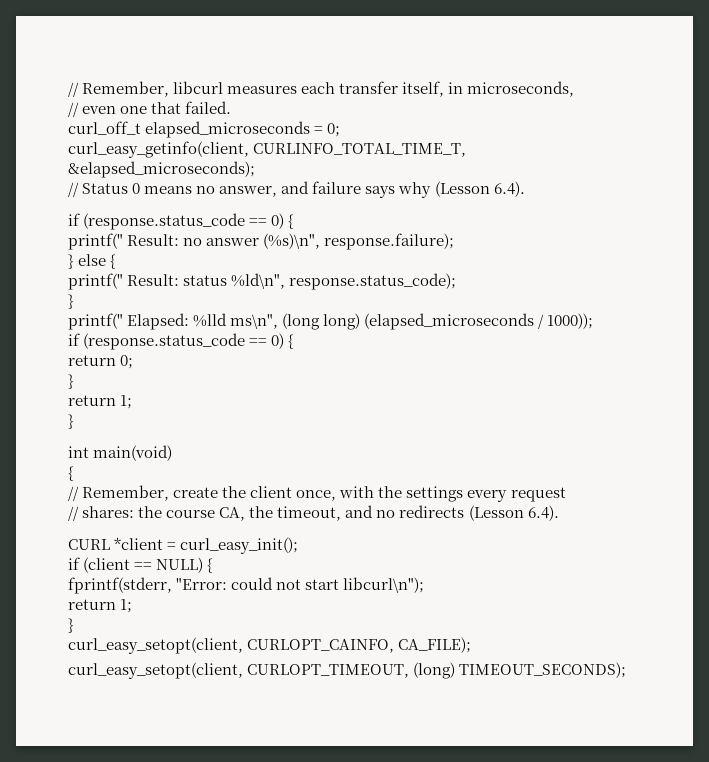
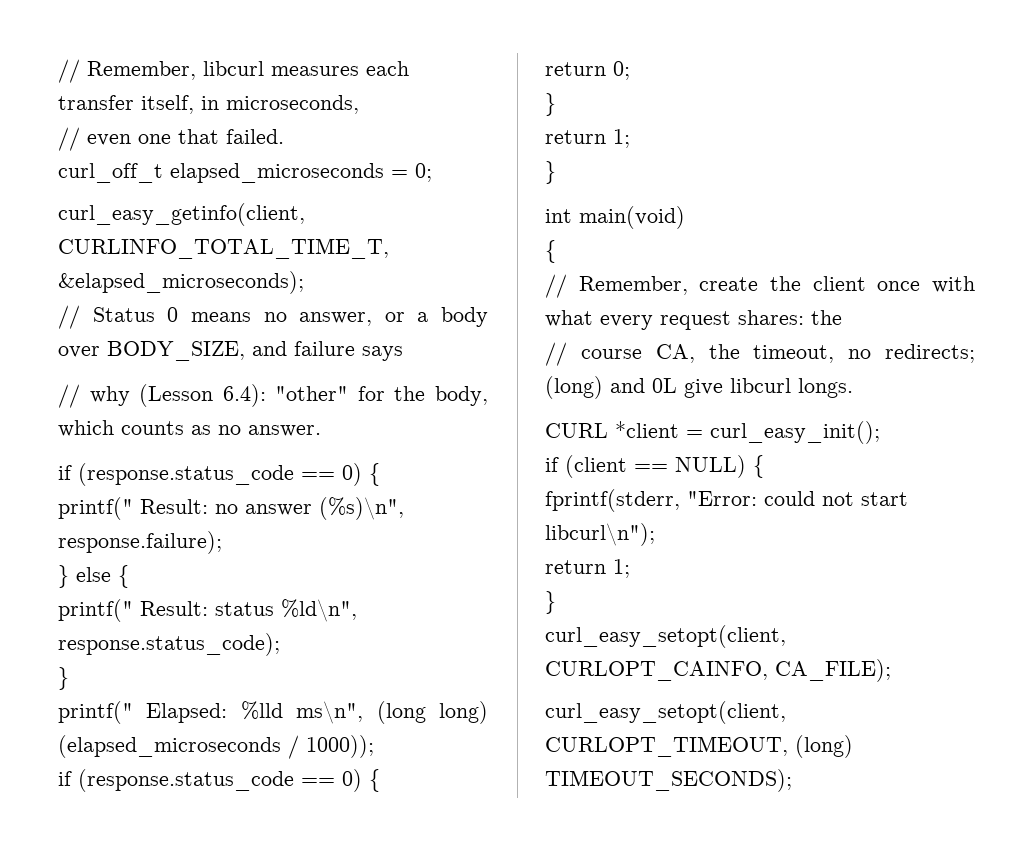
- // Status 0 means no answer, and failure says why (Lesson 6.4).
+ // Status 0 means no answer, or a body over BODY_SIZE, and failure says
+ // why (Lesson 6.4): "other" for the body, which counts as no answer.
- // Remember, create the client once, with the settings every request
- // shares: the course CA, the timeout, and no redirects (Lesson 6.4).
+ // Remember, create the client once with what every request shares: the
+ // course CA, the timeout, no redirects; (long) and 0L give libcurl longs.

